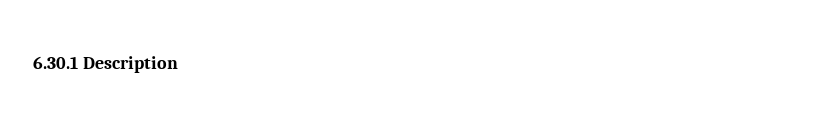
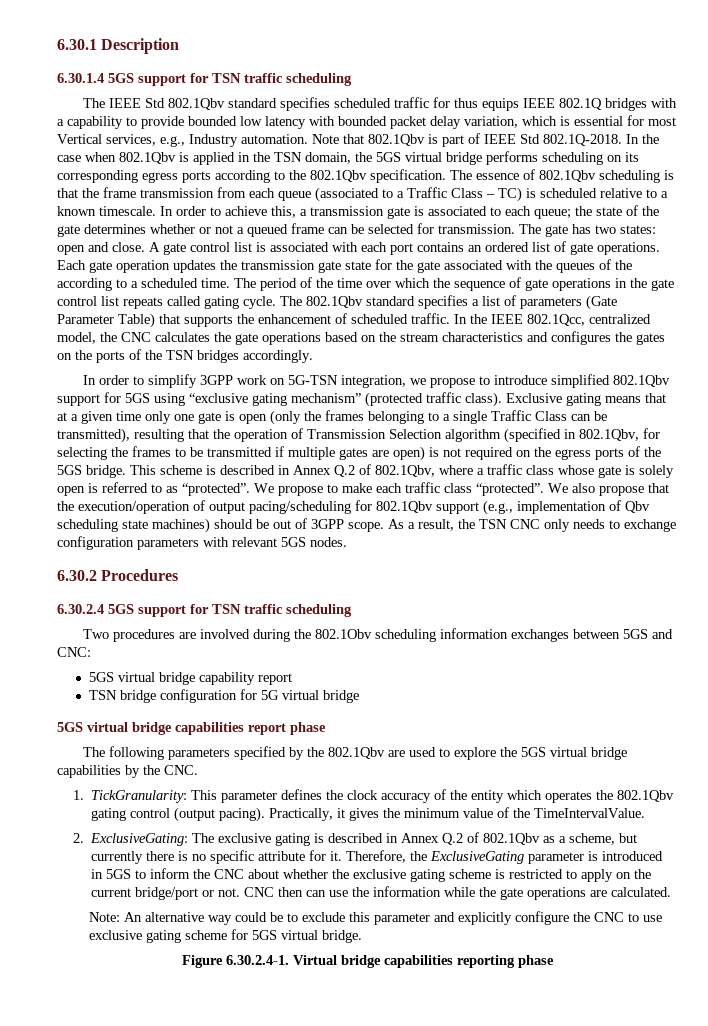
+ 6.30.1.4 5GS support for TSN traffic scheduling
+ The IEEE Std 802.1Qbv standard specifies scheduled traffic for thus equips IEEE 802.1Q bridges with a capability to provide bounded low latency with bounded packet delay variation, which is essential for most Vertical services, e.g., Industry automation. Note that 802.1Qbv is part of IEEE Std 802.1Q-2018. In the case when 802.1Qbv is applied in the TSN domain, the 5GS virtual bridge performs scheduling on its corresponding egress ports according to the 802.1Qbv specification. The essence of 802.1Qbv scheduling is that the frame transmission from each queue (associated to a Traffic Class – TC) is scheduled relative to a known timescale. In order to achieve this, a transmission gate is associated to each queue; the state of the gate determines whether or not a queued frame can be selected for transmission. The gate has two states: open and close. A gate control list is associated with each port contains an ordered list of gate operations. Each gate operation updates the transmission gate state for the gate associated with the queues of the according to a scheduled time. The period of the time over which the sequence of gate operations in the gate control list repeats called gating cycle. The 802.1Qbv standard specifies a list of parameters (Gate Parameter Table) that supports the enhancement of scheduled traffic. In the IEEE 802.1Qcc, centralized model, the CNC calculates the gate operations based on the stream characteristics and configures the gates on the ports of the TSN bridges accordingly.
+ In order to simplify 3GPP work on 5G-TSN integration, we propose to introduce simplified 802.1Qbv support for 5GS using “exclusive gating mechanism” (protected traffic class). Exclusive gating means that at a given time only one gate is open (only the frames belonging to a single Traffic Class can be transmitted), resulting that the operation of Transmission Selection algorithm (specified in 802.1Qbv, for selecting the frames to be transmitted if multiple gates are open) is not required on the egress ports of the 5GS bridge. This scheme is described in Annex Q.2 of 802.1Qbv, where a traffic class whose gate is solely open is referred to as “protected”. We propose to make each traffic class “protected”. We also propose that the execution/operation of output pacing/scheduling for 802.1Qbv support (e.g., implementation of Qbv scheduling state machines) should be out of 3GPP scope. As a result, the TSN CNC only needs to exchange configuration parameters with relevant 5GS nodes.
+ 6.30.2 Procedures
+ 6.30.2.4 5GS support for TSN traffic scheduling
+ Two procedures are involved during the 802.1Obv scheduling information exchanges between 5GS and CNC:
+ 5GS virtual bridge capability report
+ TSN bridge configuration for 5G virtual bridge
+ 5GS virtual bridge capabilities report phase
+ The following parameters specified by the 802.1Qbv are used to explore the 5GS virtual bridge capabilities by the CNC.
+ 1. TickGranularity: This parameter defines the clock accuracy of the entity which operates the 802.1Qbv gating control (output pacing). Practically, it gives the minimum value of the TimeIntervalValue.
+ 2. ExclusiveGating: The exclusive gating is described in Annex Q.2 of 802.1Qbv as a scheme, but currently there is no specific attribute for it. Therefore, the ExclusiveGating parameter is introduced in 5GS to inform the CNC about whether the exclusive gating scheme is restricted to apply on the current bridge/port or not. CNC then can use the information while the gate operations are calculated.
+ Note: An alternative way could be to exclude this parameter and explicitly configure the CNC to use exclusive gating scheme for 5GS virtual bridge.
+ Figure 6.30.2.4-1. Virtual bridge capabilities reporting phase

